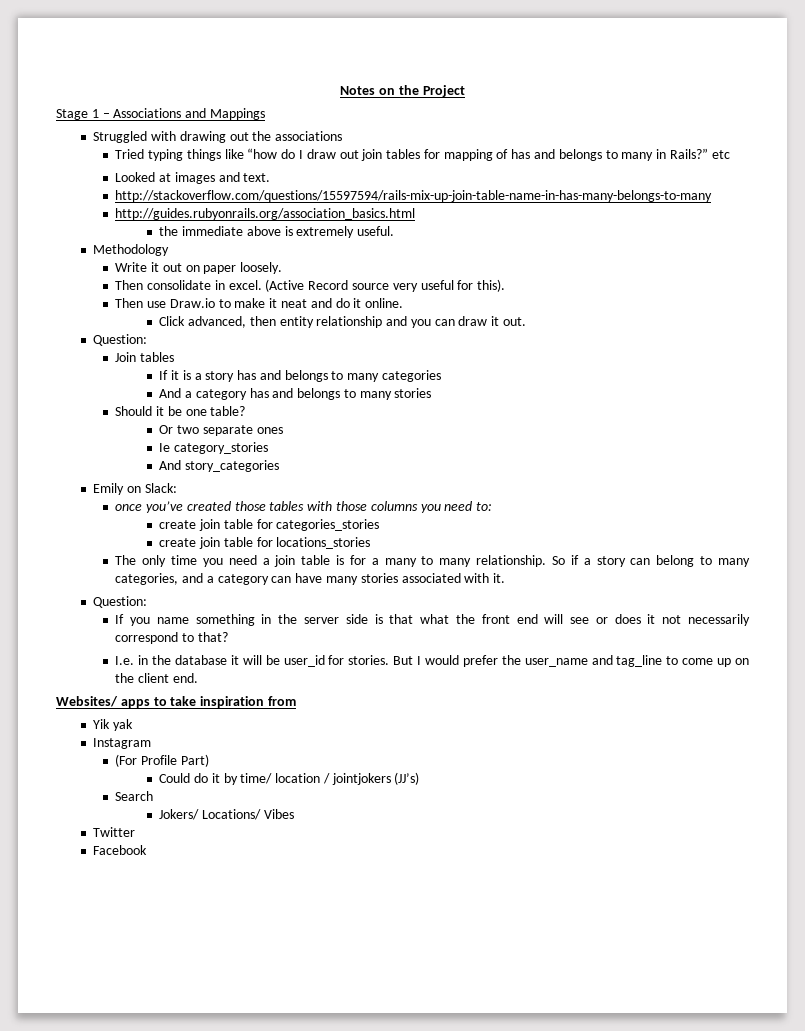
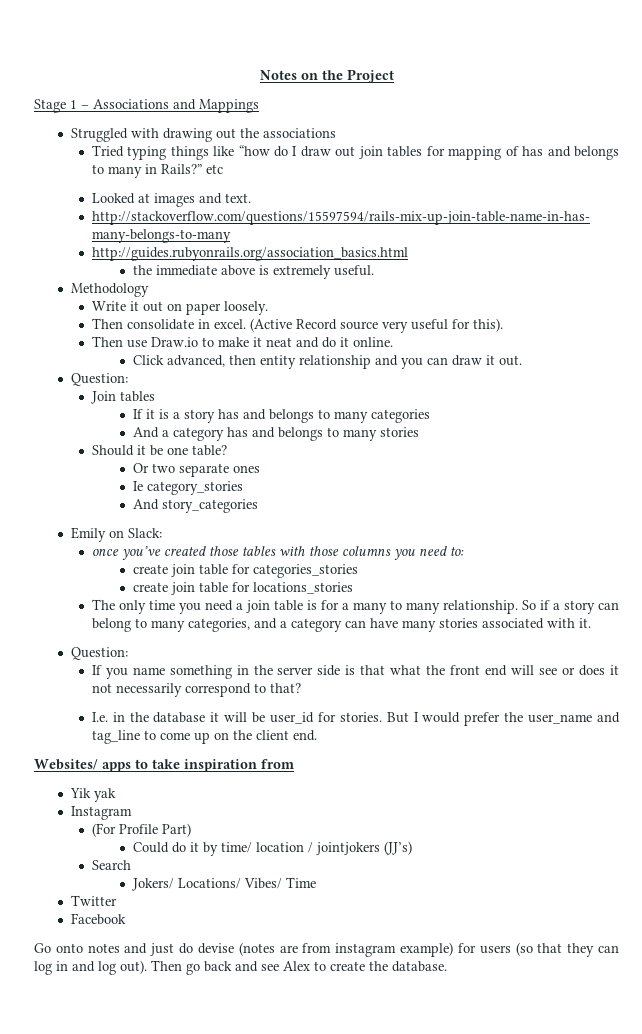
- Jokers/ Locations/ Vibes
+ Jokers/ Locations/ Vibes/ Time
+ Go onto notes and just do devise (notes are from instagram example) for users (so that they can log in and log out). Then go back and see Alex to create the database.

